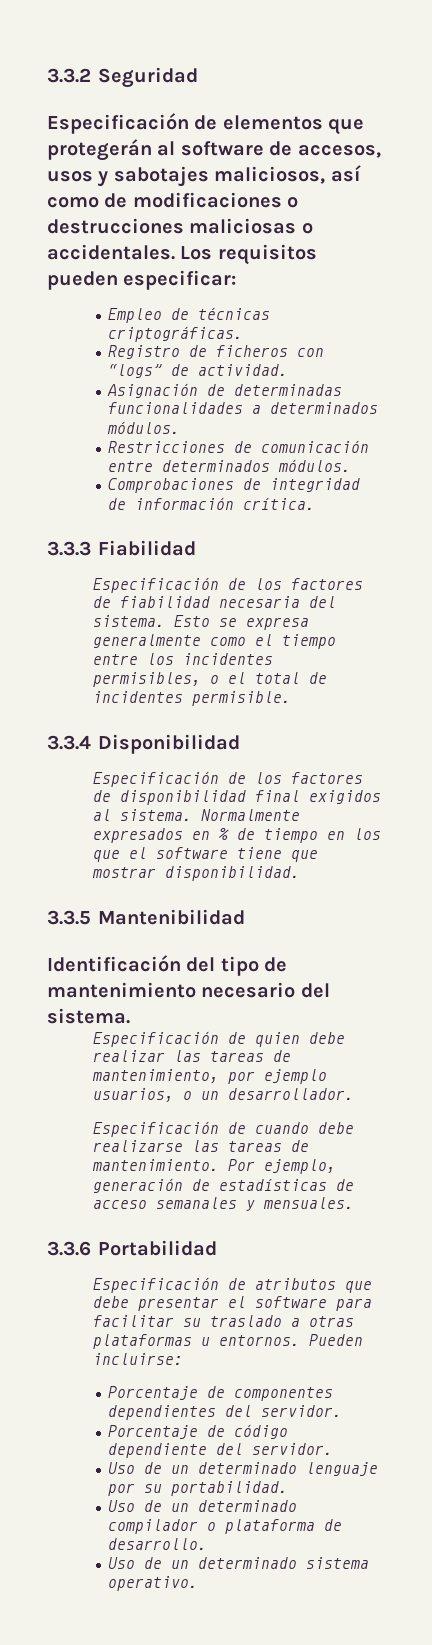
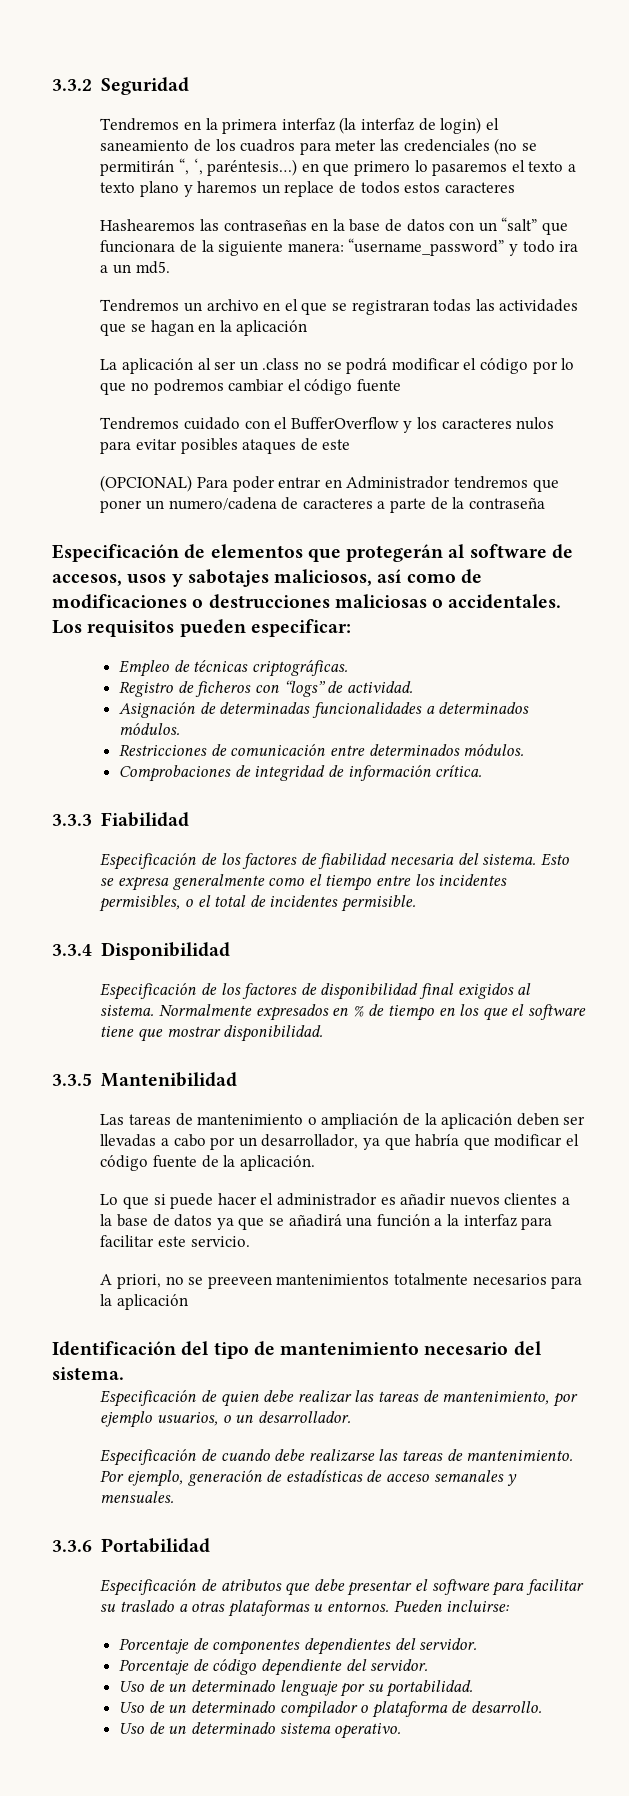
+ Tendremos en la primera interfaz (la interfaz de login) el saneamiento de los cuadros para meter las credenciales (no se permitirán “, ‘, paréntesis…) en que primero lo pasaremos el texto a texto plano y haremos un replace de todos estos caracteres
+ Hashearemos las contraseñas en la base de datos con un “salt” que funcionara de la siguiente manera: “username_password” y todo ira a un md5.
+ Tendremos un archivo en el que se registraran todas las actividades que se hagan en la aplicación
+ La aplicación al ser un .class no se podrá modificar el código por lo que no podremos cambiar el código fuente
+ Tendremos cuidado con el BufferOverflow y los caracteres nulos para evitar posibles ataques de este
+ (OPCIONAL) Para poder entrar en Administrador tendremos que poner un numero/cadena de caracteres a parte de la contraseña
+ Las tareas de mantenimiento o ampliación de la aplicación deben ser llevadas a cabo por un desarrollador, ya que habría que modificar el código fuente de la aplicación.
+ Lo que si puede hacer el administrador es añadir nuevos clientes a la base de datos ya que se añadirá una función a la interfaz para facilitar este servicio.
+ A priori, no se preeveen mantenimientos totalmente necesarios para la aplicación

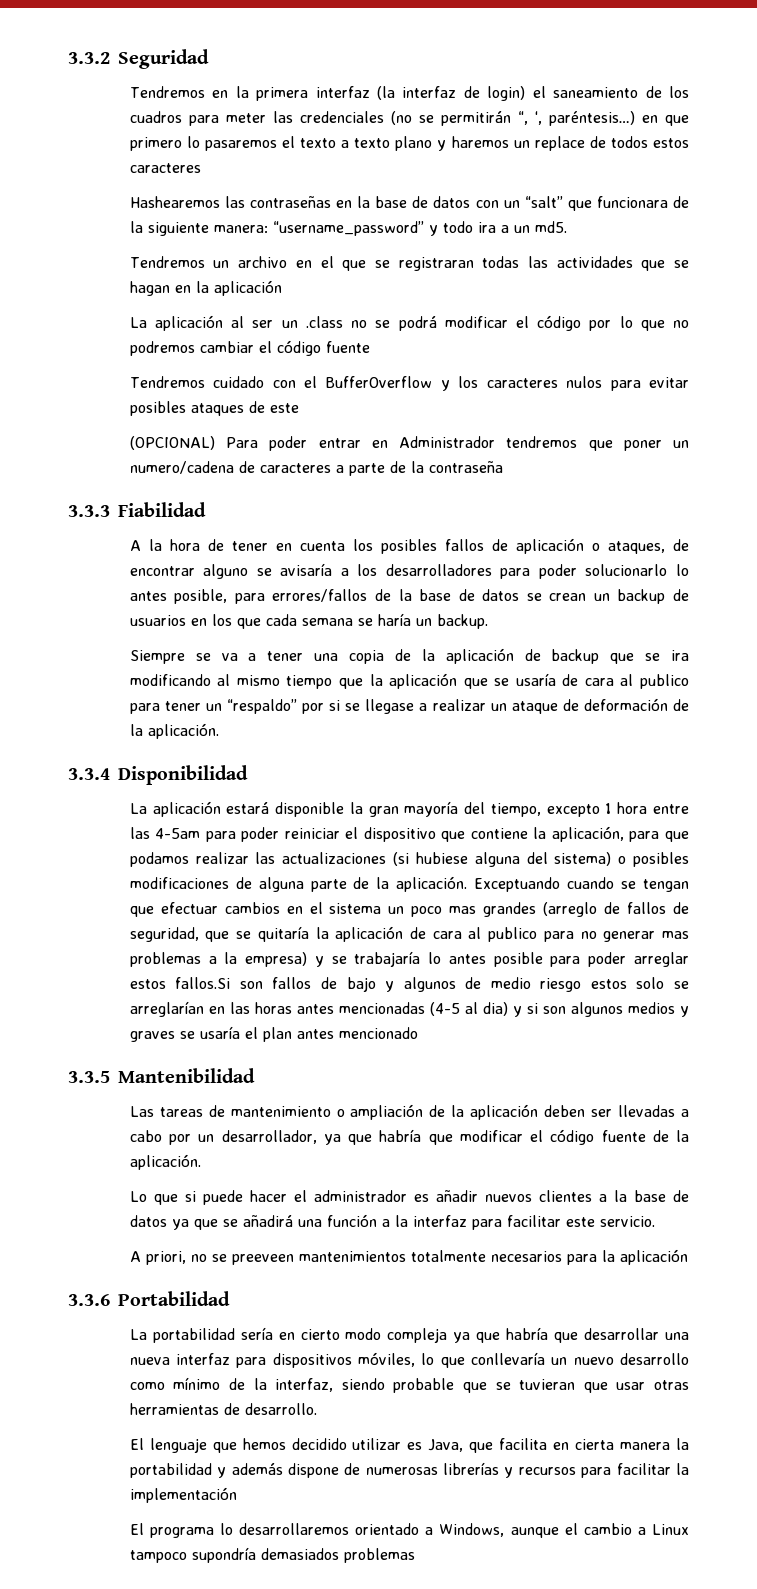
- Especificación de elementos que protegerán al software de accesos, usos y sabotajes maliciosos, así como de modificaciones o destrucciones maliciosas o accidentales. Los requisitos pueden especificar:
- Empleo de técnicas criptográficas.
- Registro de ficheros con “logs” de actividad.
- Asignación de determinadas funcionalidades a determinados módulos.
- Restricciones de comunicación entre determinados módulos.
- Comprobaciones de integridad de información crítica.
  3.3.3 Fiabilidad
- Especificación de los factores de fiabilidad necesaria del sistema. Esto se expresa generalmente como el tiempo entre los incidentes permisibles, o el total de incidentes permisible.
+ A la hora de tener en cuenta los posibles fallos de aplicación o ataques, de encontrar alguno se avisaría a los desarrolladores para poder solucionarlo lo antes posible, para errores/fallos de la base de datos se crean un backup de usuarios en los que cada semana se haría un backup.
+ Siempre se va a tener una copia de la aplicación de backup que se ira modificando al mismo tiempo que la aplicación que se usaría de cara al publico para tener un “respaldo” por si se llegase a realizar un ataque de deformación de la aplicación.
  3.3.4 Disponibilidad
- Especificación de los factores de disponibilidad final exigidos al sistema. Normalmente expresados en % de tiempo en los que el software tiene que mostrar disponibilidad.
+ La aplicación estará disponible la gran mayoría del tiempo, excepto 1 hora entre las 4-5am para poder reiniciar el dispositivo que contiene la aplicación, para que podamos realizar las actualizaciones (si hubiese alguna del sistema) o posibles modificaciones de alguna parte de la aplicación. Exceptuando cuando se tengan que efectuar cambios en el sistema un poco mas grandes (arreglo de fallos de seguridad, que se quitaría la aplicación de cara al publico para no generar mas problemas a la empresa) y se trabajaría lo antes posible para poder arreglar estos fallos.Si son fallos de bajo y algunos de medio riesgo estos solo se arreglarían en las horas antes mencionadas (4-5 al dia) y si son algunos medios y graves se usaría el plan antes mencionado
- Identificación del tipo de mantenimiento necesario del sistema.
- Especificación de quien debe realizar las tareas de mantenimiento, por ejemplo usuarios, o un desarrollador.
- Especificación de cuando debe realizarse las tareas de mantenimiento. Por ejemplo, generación de estadísticas de acceso semanales y mensuales.
  3.3.6 Portabilidad
- Especificación de atributos que debe presentar el software para facilitar su traslado a otras plataformas u entornos. Pueden incluirse:
- Porcentaje de componentes dependientes del servidor.
- Porcentaje de código dependiente del servidor.
- Uso de un determinado lenguaje por su portabilidad.
- Uso de un determinado compilador o plataforma de desarrollo.
- Uso de un determinado sistema operativo.
+ La portabilidad sería en cierto modo compleja ya que habría que desarrollar una nueva interfaz para dispositivos móviles, lo que conllevaría un nuevo desarrollo como mínimo de la interfaz, siendo probable que se tuvieran que usar otras herramientas de desarrollo.
+ El lenguaje que hemos decidido utilizar es Java, que facilita en cierta manera la portabilidad y además dispone de numerosas librerías y recursos para facilitar la implementación
+ El programa lo desarrollaremos orientado a Windows, aunque el cambio a Linux tampoco supondría demasiados problemas

